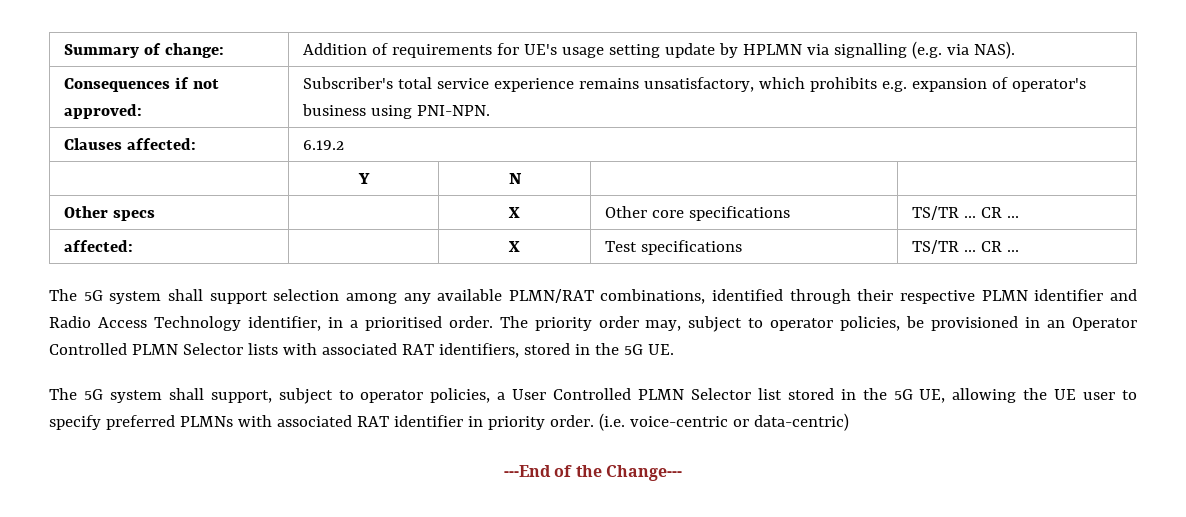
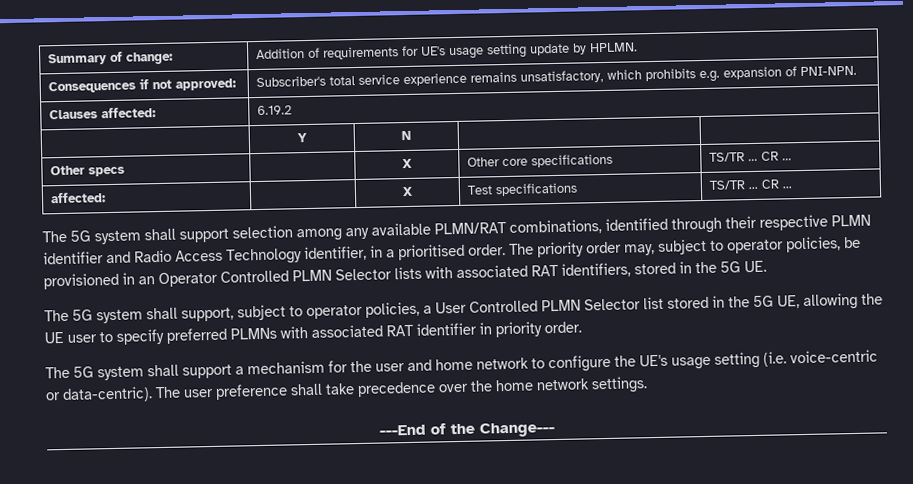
- Summary of change: | Addition of requirements for UE's usage setting update by HPLMN via signalling (e.g. via NAS).
+ Summary of change: | Addition of requirements for UE's usage setting update by HPLMN.
- Consequences if not approved: | Subscriber's total service experience remains unsatisfactory, which prohibits e.g. expansion of operator's business using PNI-NPN.
+ Consequences if not approved: | Subscriber's total service experience remains unsatisfactory, which prohibits e.g. expansion of PNI-NPN.
- The 5G system shall support, subject to operator policies, a User Controlled PLMN Selector list stored in the 5G UE, allowing the UE user to specify preferred PLMNs with associated RAT identifier in priority order. (i.e. voice-centric or data-centric)
+ The 5G system shall support, subject to operator policies, a User Controlled PLMN Selector list stored in the 5G UE, allowing the UE user to specify preferred PLMNs with associated RAT identifier in priority order.
+ The 5G system shall support a mechanism for the user and home network to configure the UE's usage setting (i.e. voice-centric or data-centric). The user preference shall take precedence over the home network settings.

